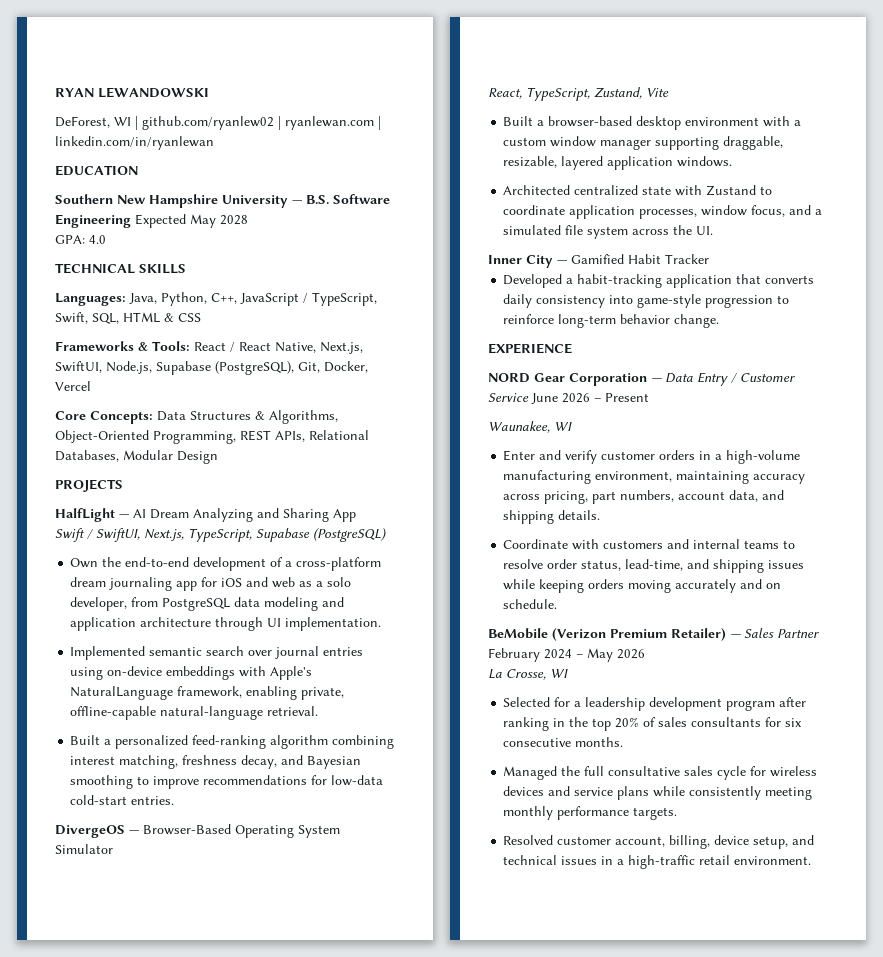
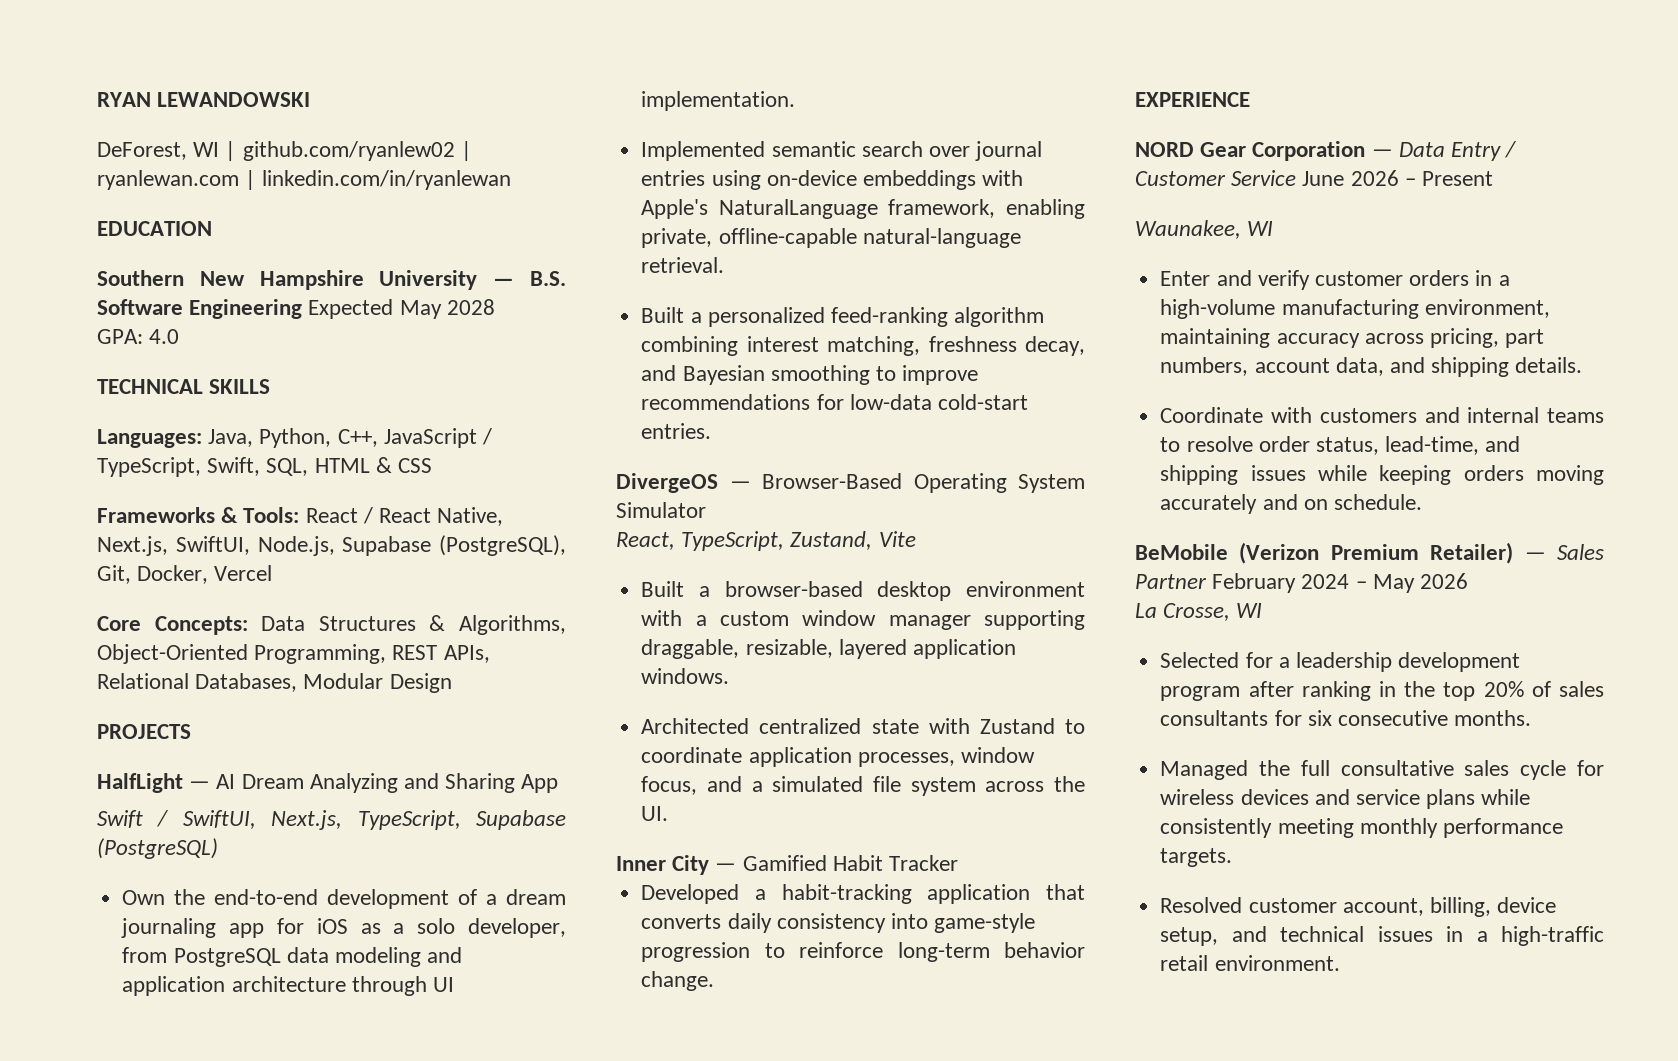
- Own the end-to-end development of a cross-platform dream journaling app for iOS and web as a solo developer, from PostgreSQL data modeling and application architecture through UI implementation.
+ Own the end-to-end development of a dream journaling app for iOS as a solo developer, from PostgreSQL data modeling and application architecture through UI implementation.

